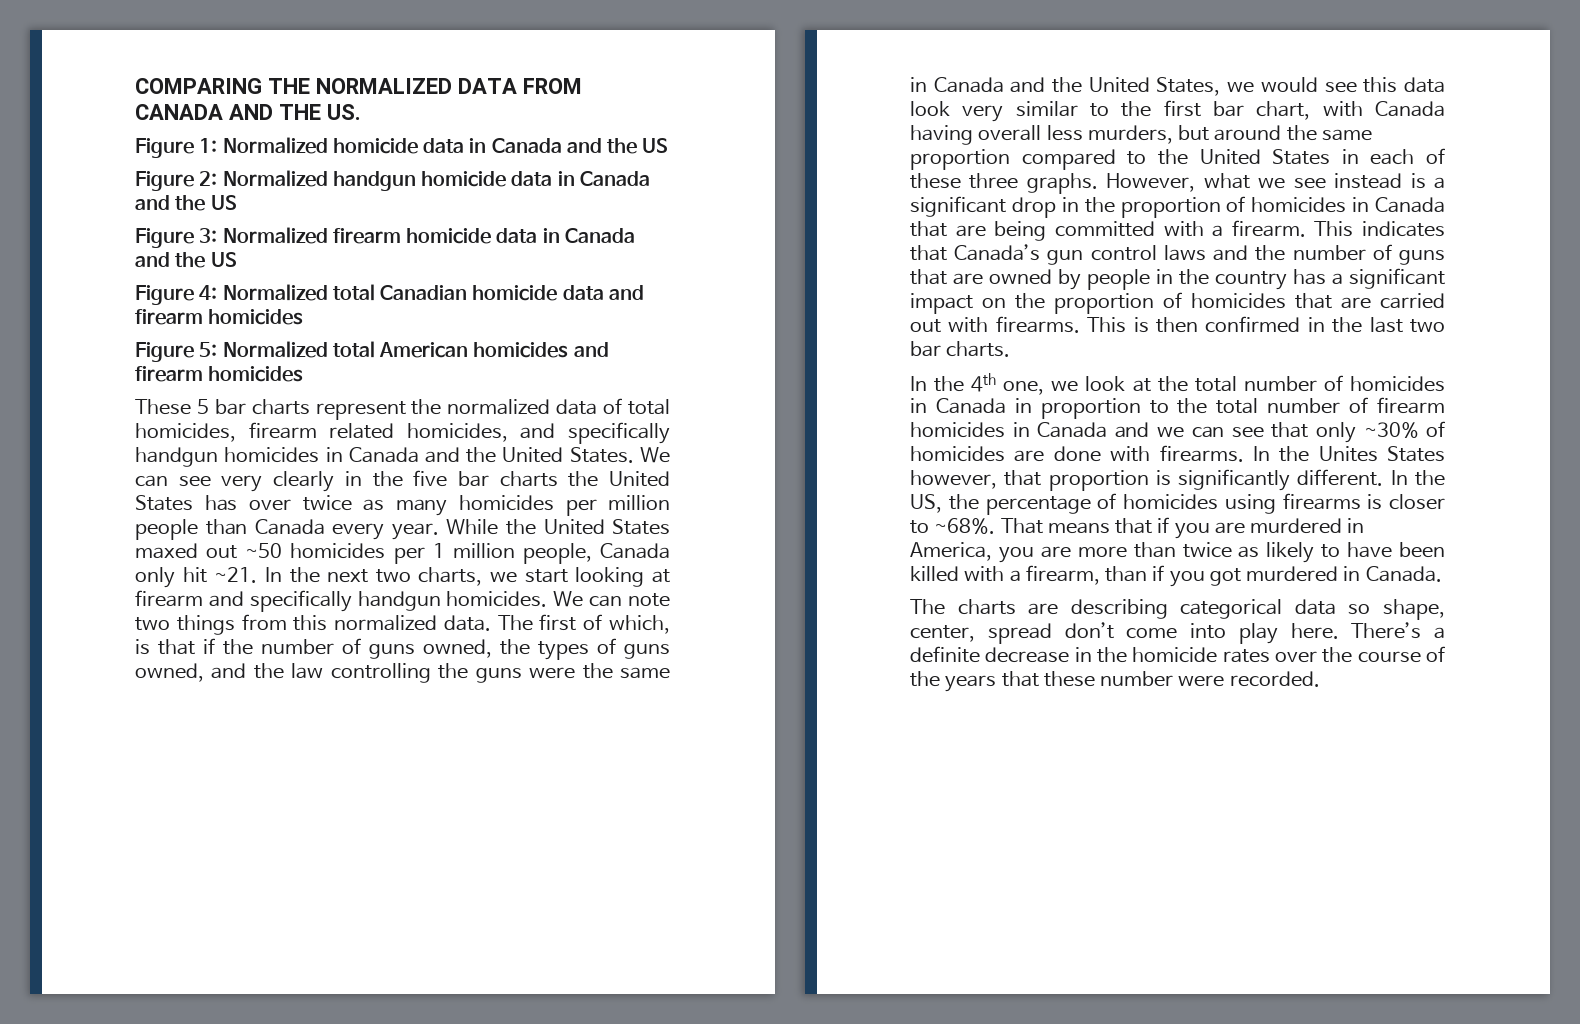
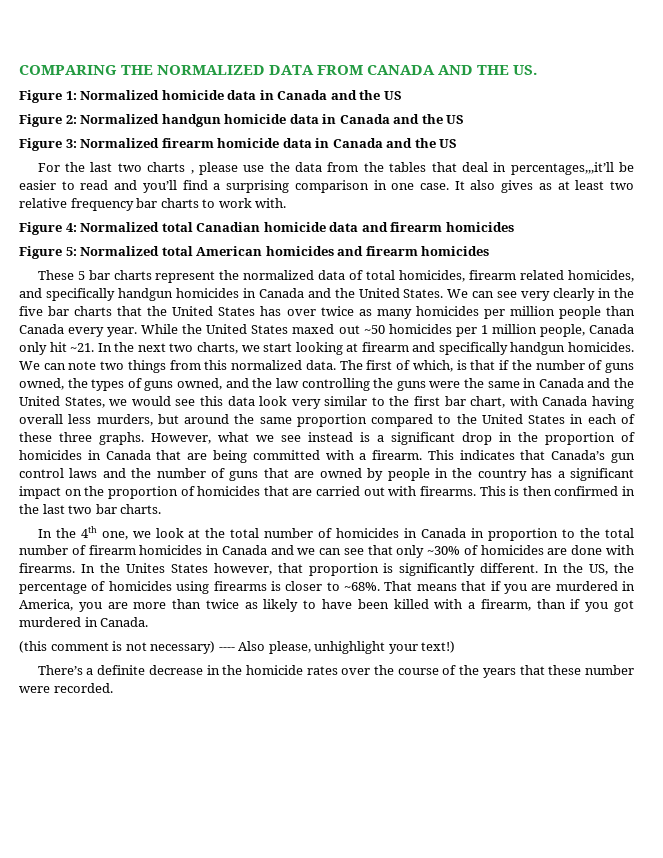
+ For the last two charts , please use the data from the tables that deal in percentages,,,it’ll be easier to read and you’ll find a surprising comparison in one case. It also gives as at least two relative frequency bar charts to work with.
- We can see very clearly in the five bar charts the United States has over twice as many homicides per million people than Canada every year.
+ We can see very clearly in the five bar charts that the United States has over twice as many homicides per million people than Canada every year.
- The charts are describing categorical data so shape, center, spread don’t come into play here. There’s a definite decrease in the homicide rates over the course of the years that these number were recorded.
+ (this comment is not necessary) ---- Also please, unhighlight your text!)
+ There’s a definite decrease in the homicide rates over the course of the years that these number were recorded.

